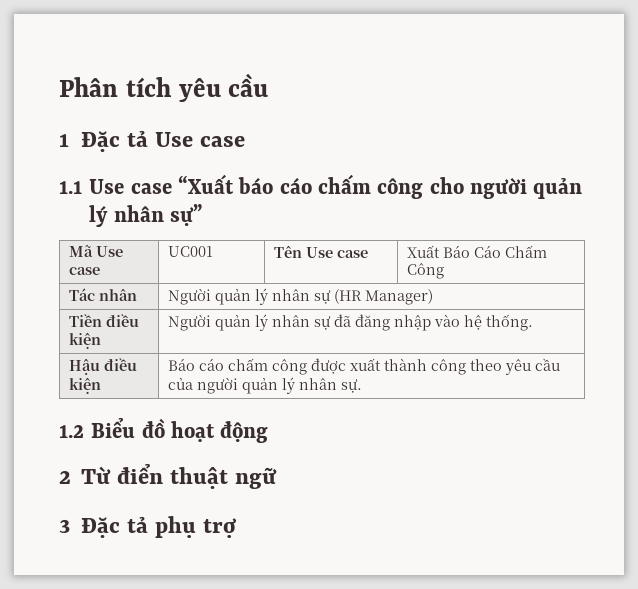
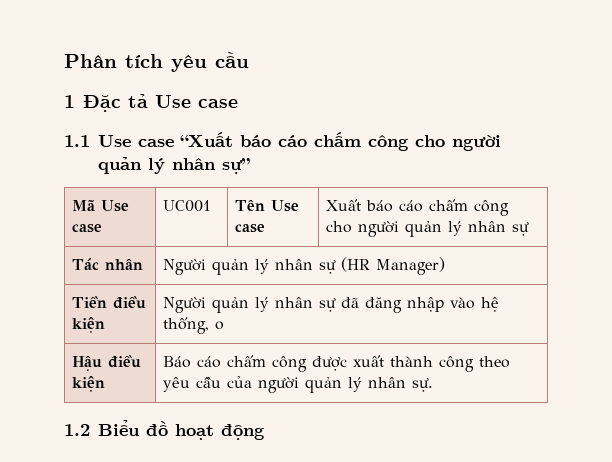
- Mã Use case | UC001 | Tên Use case | Xuất Báo Cáo Chấm Công
+ Mã Use case | UC001 | Tên Use case | Xuất báo cáo chấm công cho người quản lý nhân sự
- Tiền điều kiện | Người quản lý nhân sự đã đăng nhập vào hệ thống.
+ Tiền điều kiện | Người quản lý nhân sự đã đăng nhập vào hệ thống, o
- 2 Từ điển thuật ngữ
- 3 Đặc tả phụ trợ

